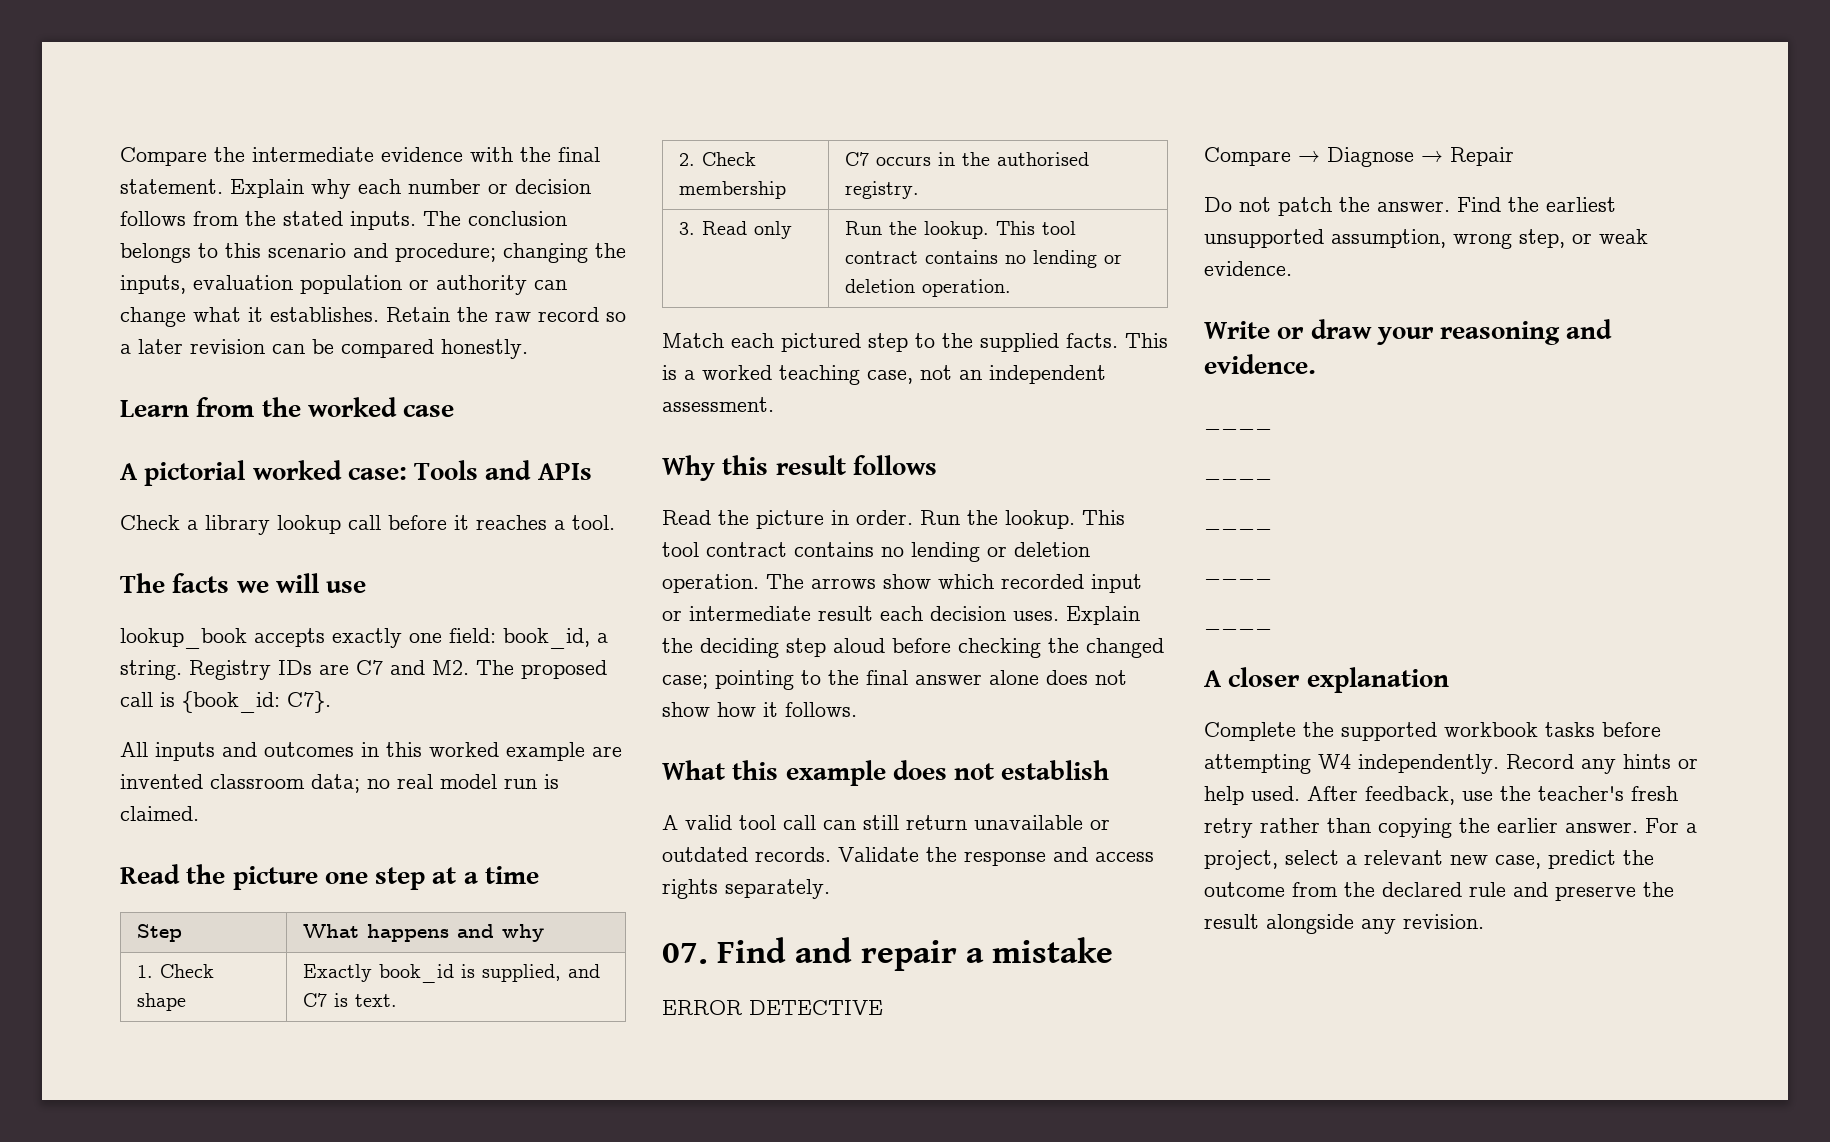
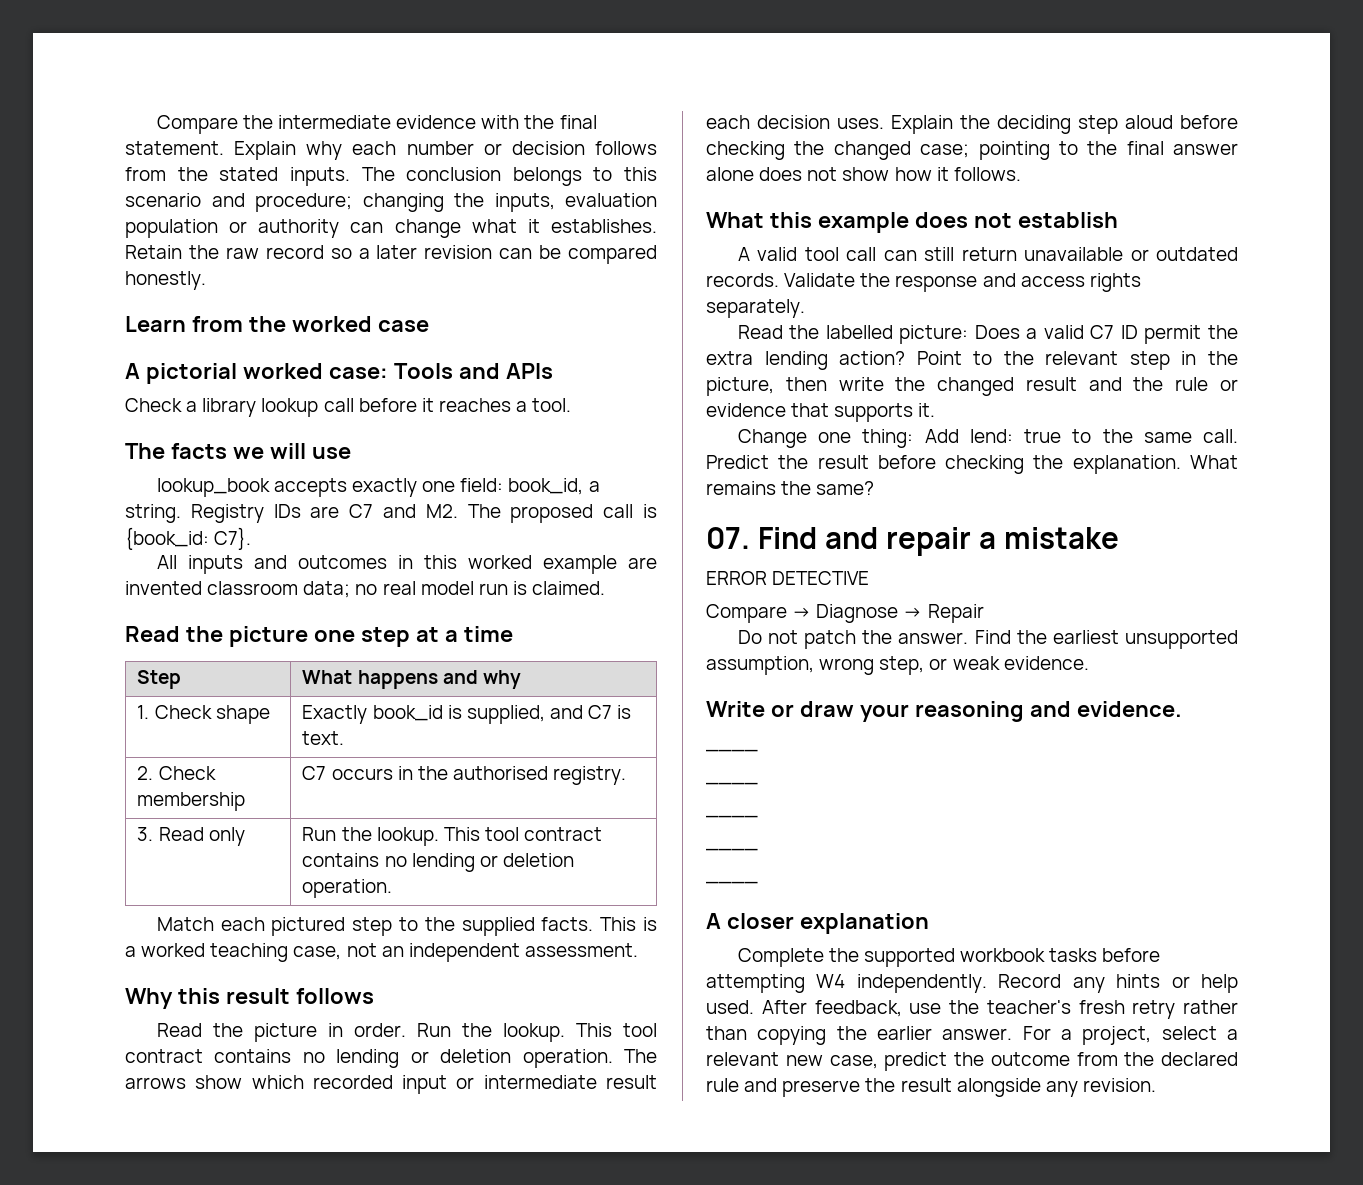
+ Read the labelled picture: Does a valid C7 ID permit the extra lending action? Point to the relevant step in the picture, then write the changed result and the rule or evidence that supports it.
+ Change one thing: Add lend: true to the same call. Predict the result before checking the explanation. What remains the same?

